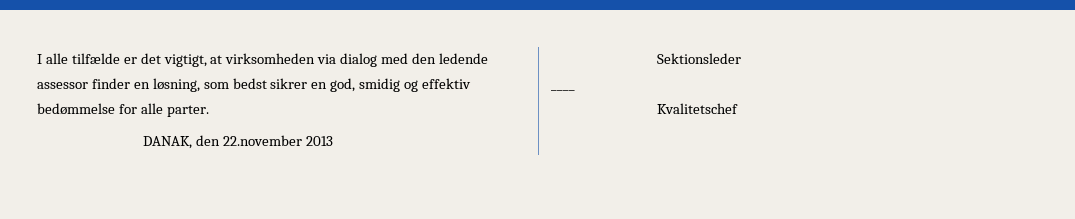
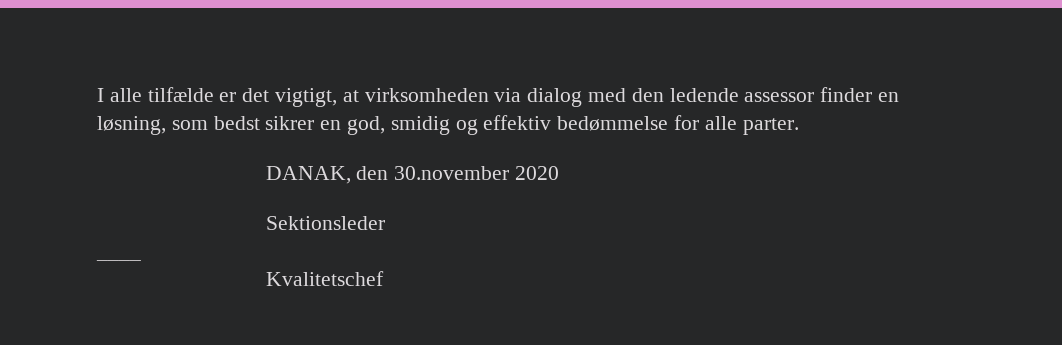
- DANAK, den 22.november 2013
+ DANAK, den 30.november 2020

